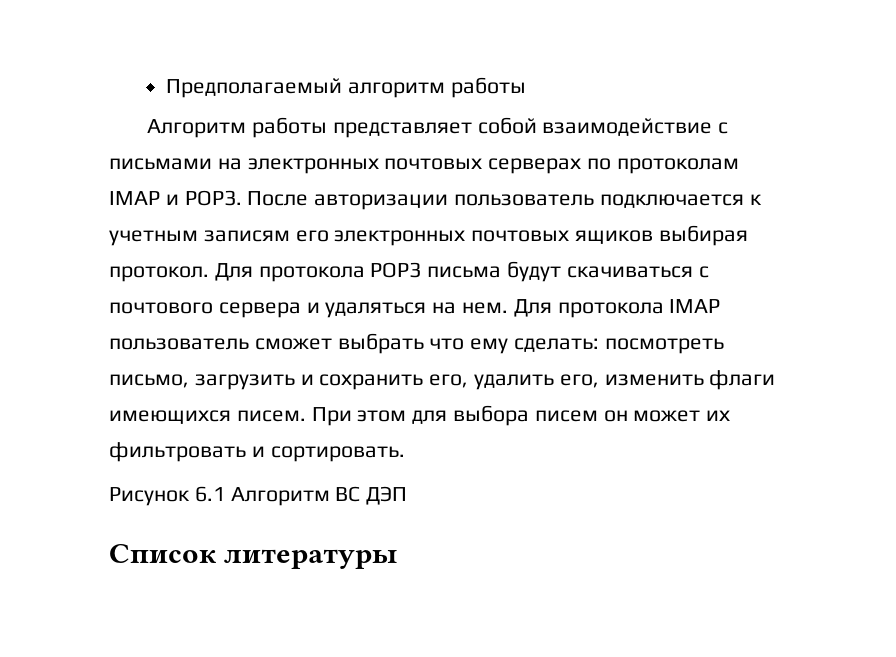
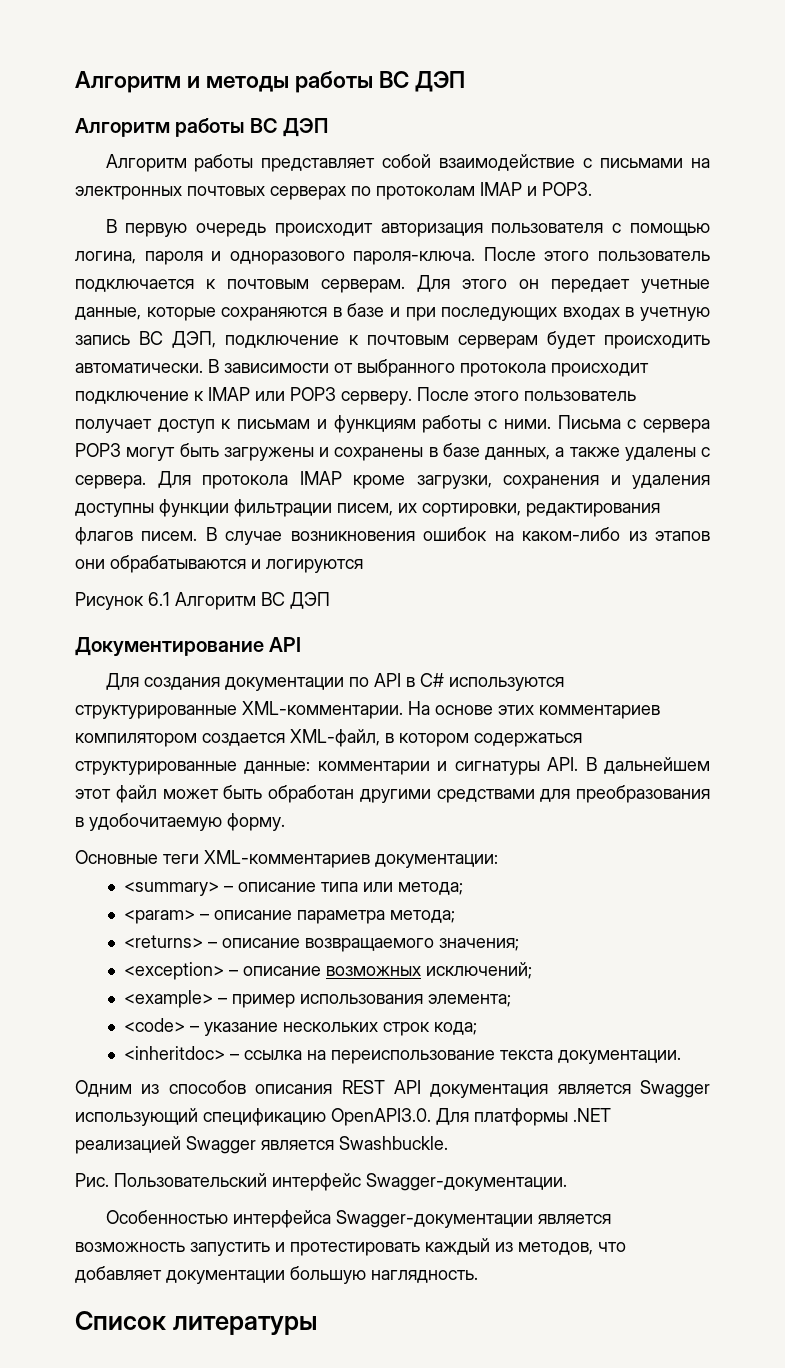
- Предполагаемый алгоритм работы
+ Алгоритм и методы работы ВС ДЭП
+ Алгоритм работы ВС ДЭП
- Алгоритм работы представляет собой взаимодействие с письмами на электронных почтовых серверах по протоколам IMAP и POP3. После авторизации пользователь подключается к учетным записям его электронных почтовых ящиков выбирая протокол. Для протокола POP3 письма будут скачиваться с почтового сервера и удаляться на нем. Для протокола IMAP пользователь сможет выбрать что ему сделать: посмотреть письмо, загрузить и сохранить его, удалить его, изменить флаги имеющихся писем. При этом для выбора писем он может их фильтровать и сортировать.
+ Алгоритм работы представляет собой взаимодействие с письмами на электронных почтовых серверах по протоколам IMAP и POP3.
+ В первую очередь происходит авторизация пользователя с помощью логина, пароля и одноразового пароля-ключа. После этого пользователь подключается к почтовым серверам. Для этого он передает учетные данные, которые сохраняются в базе и при последующих входах в учетную запись ВС ДЭП, подключение к почтовым серверам будет происходить автоматически. В зависимости от выбранного протокола происходит подключение к IMAP или POP3 серверу. После этого пользователь получает доступ к письмам и функциям работы с ними. Письма с сервера POP3 могут быть загружены и сохранены в базе данных, а также удалены с сервера. Для протокола IMAP кроме загрузки, сохранения и удаления доступны функции фильтрации писем, их сортировки, редактирования флагов писем. В случае возникновения ошибок на каком-либо из этапов они обрабатываются и логируются
+ Документирование API
+ Для создания документации по API в C# используются структурированные XML-комментарии. На основе этих комментариев компилятором создается XML-файл, в котором содержаться структурированные данные: комментарии и сигнатуры API. В дальнейшем этот файл может быть обработан другими средствами для преобразования в удобочитаемую форму.
+ Основные теги XML-комментариев документации:
+ <summary> – описание типа или метода;
+ <param> – описание параметра метода;
+ <returns> – описание возвращаемого значения;
+ <exception> – описание возможных исключений;
+ <example> – пример использования элемента;
+ <code> – указание нескольких строк кода;
+ <inheritdoc> – ссылка на переиспользование текста документации.
+ Одним из способов описания REST API документация является Swagger использующий спецификацию OpenAPI3.0. Для платформы .NET реализацией Swagger является Swashbuckle.
+ Рис. Пользовательский интерфейс Swagger-документации.
+ Особенностью интерфейса Swagger-документации является возможность запустить и протестировать каждый из методов, что добавляет документации большую наглядность.

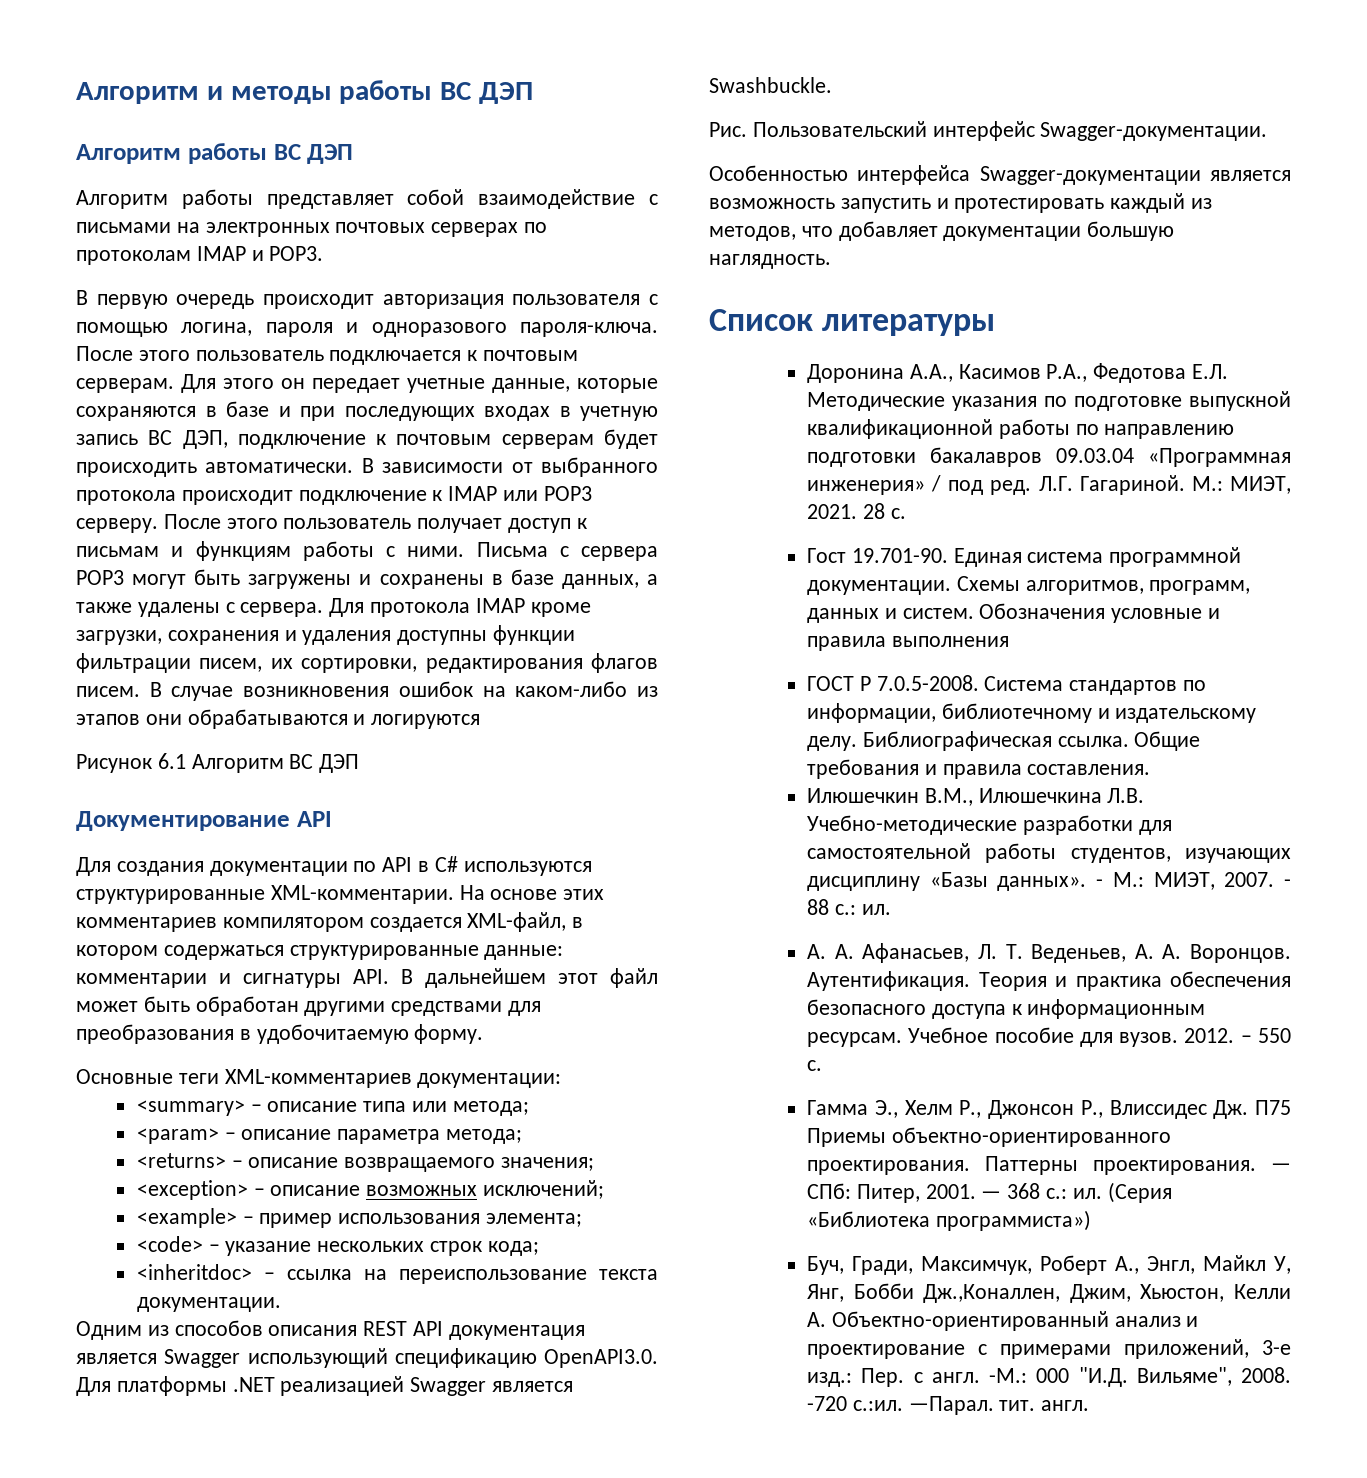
+ Доронина А.А., Касимов Р.А., Федотова Е.Л. Методические указания по подготовке выпускной квалификационной работы по направлению подготовки бакалавров 09.03.04 «Программная инженерия» / под ред. Л.Г. Гагариной. М.: МИЭТ, 2021. 28 с.
+ Гост 19.701-90. Единая система программной документации. Схемы алгоритмов, программ, данных и систем. Обозначения условные и правила выполнения
+ ГОСТ Р 7.0.5-2008. Система стандартов по информации, библиотечному и издательскому делу. Библиографическая ссылка. Общие требования и правила составления.
+ Илюшечкин В.М., Илюшечкина Л.В. Учебно-методические разработки для самостоятельной работы студентов, изучающих дисциплину «Базы данных». - М.: МИЭТ, 2007. - 88 с.: ил.
+ А. А. Афанасьев, Л. Т. Веденьев, А. А. Воронцов. Аутентификация. Теория и практика обеспечения безопасного доступа к информационным ресурсам. Учебное пособие для вузов. 2012. – 550 с.
+ Гамма Э., Хелм Р., Джонсон Р., Влиссидес Дж. П75 Приемы объектно-ориентированного проектирования. Паттерны проектирования. — СПб: Питер, 2001. — 368 с.: ил. (Серия «Библиотека программиста»)
+ Буч, Гради, Максимчук, Роберт Α., Энгл, Майкл У, Янг, Бобби Дж.,Коналлен, Джим, Хьюстон, Келли А. Объектно-ориентированный анализ и проектирование с примерами приложений, 3-е изд.: Пер. с англ. -М.: 000 "И.Д. Вильяме", 2008. -720 с.:ил. —Парал. тит. англ.

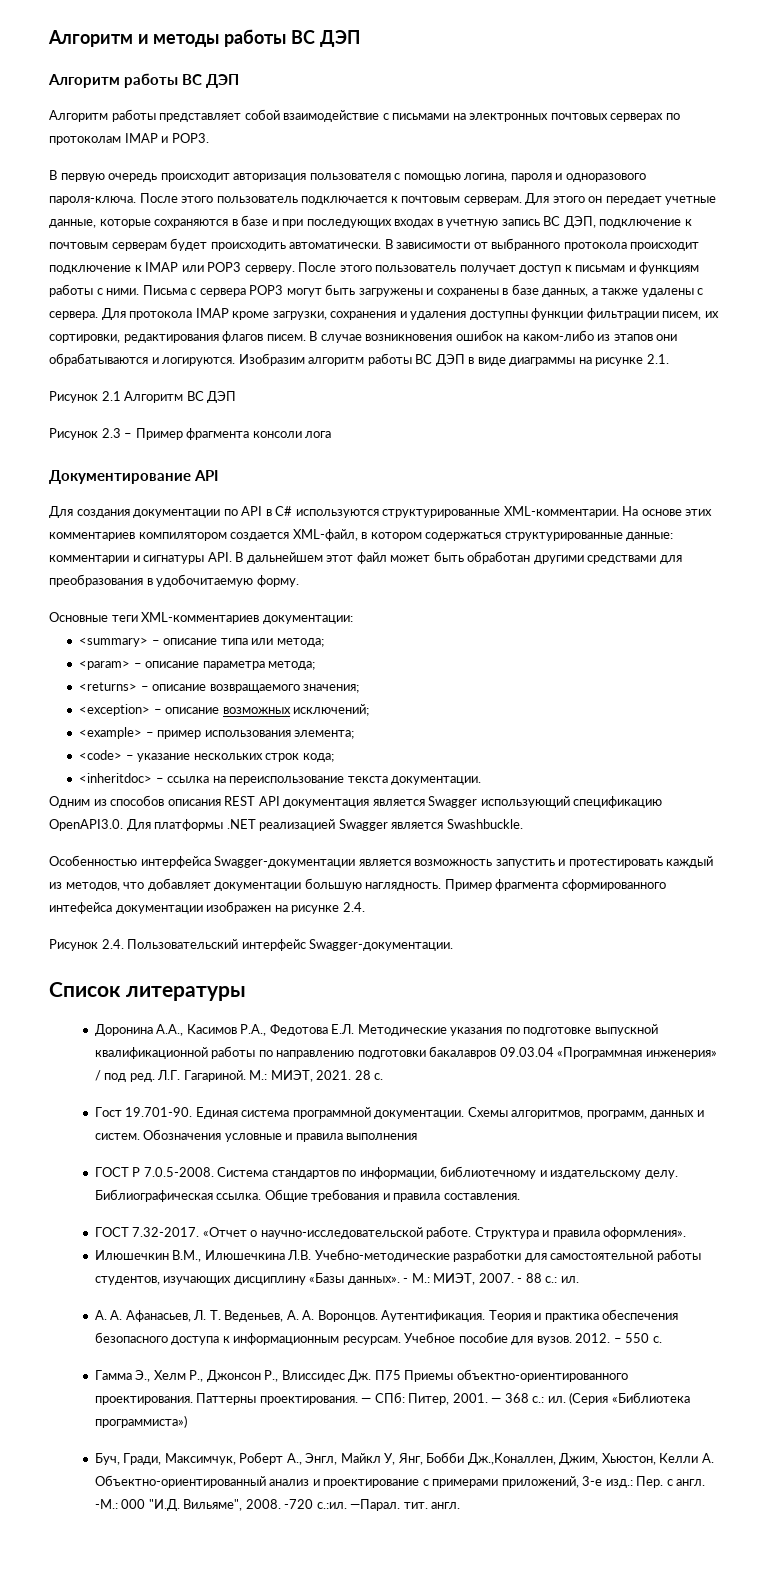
- В случае возникновения ошибок на каком-либо из этапов они обрабатываются и логируются
- Рисунок 6.1 Алгоритм ВС ДЭП
+ В случае возникновения ошибок на каком-либо из этапов они обрабатываются и логируются. Изобразим алгоритм работы ВС ДЭП в виде диаграммы на рисунке 2.1.
+ Рисунок 2.1 Алгоритм ВС ДЭП
+ Рисунок 2.3 – Пример фрагмента консоли лога
- Рис. Пользовательский интерфейс Swagger-документации.
+ Пример фрагмента сформированного интефейса документации изображен на рисунке 2.4.
+ Рисунок 2.4. Пользовательский интерфейс Swagger-документации.
+ ГОСТ 7.32-2017. «Отчет о научно-исследовательской работе. Структура и правила оформления».

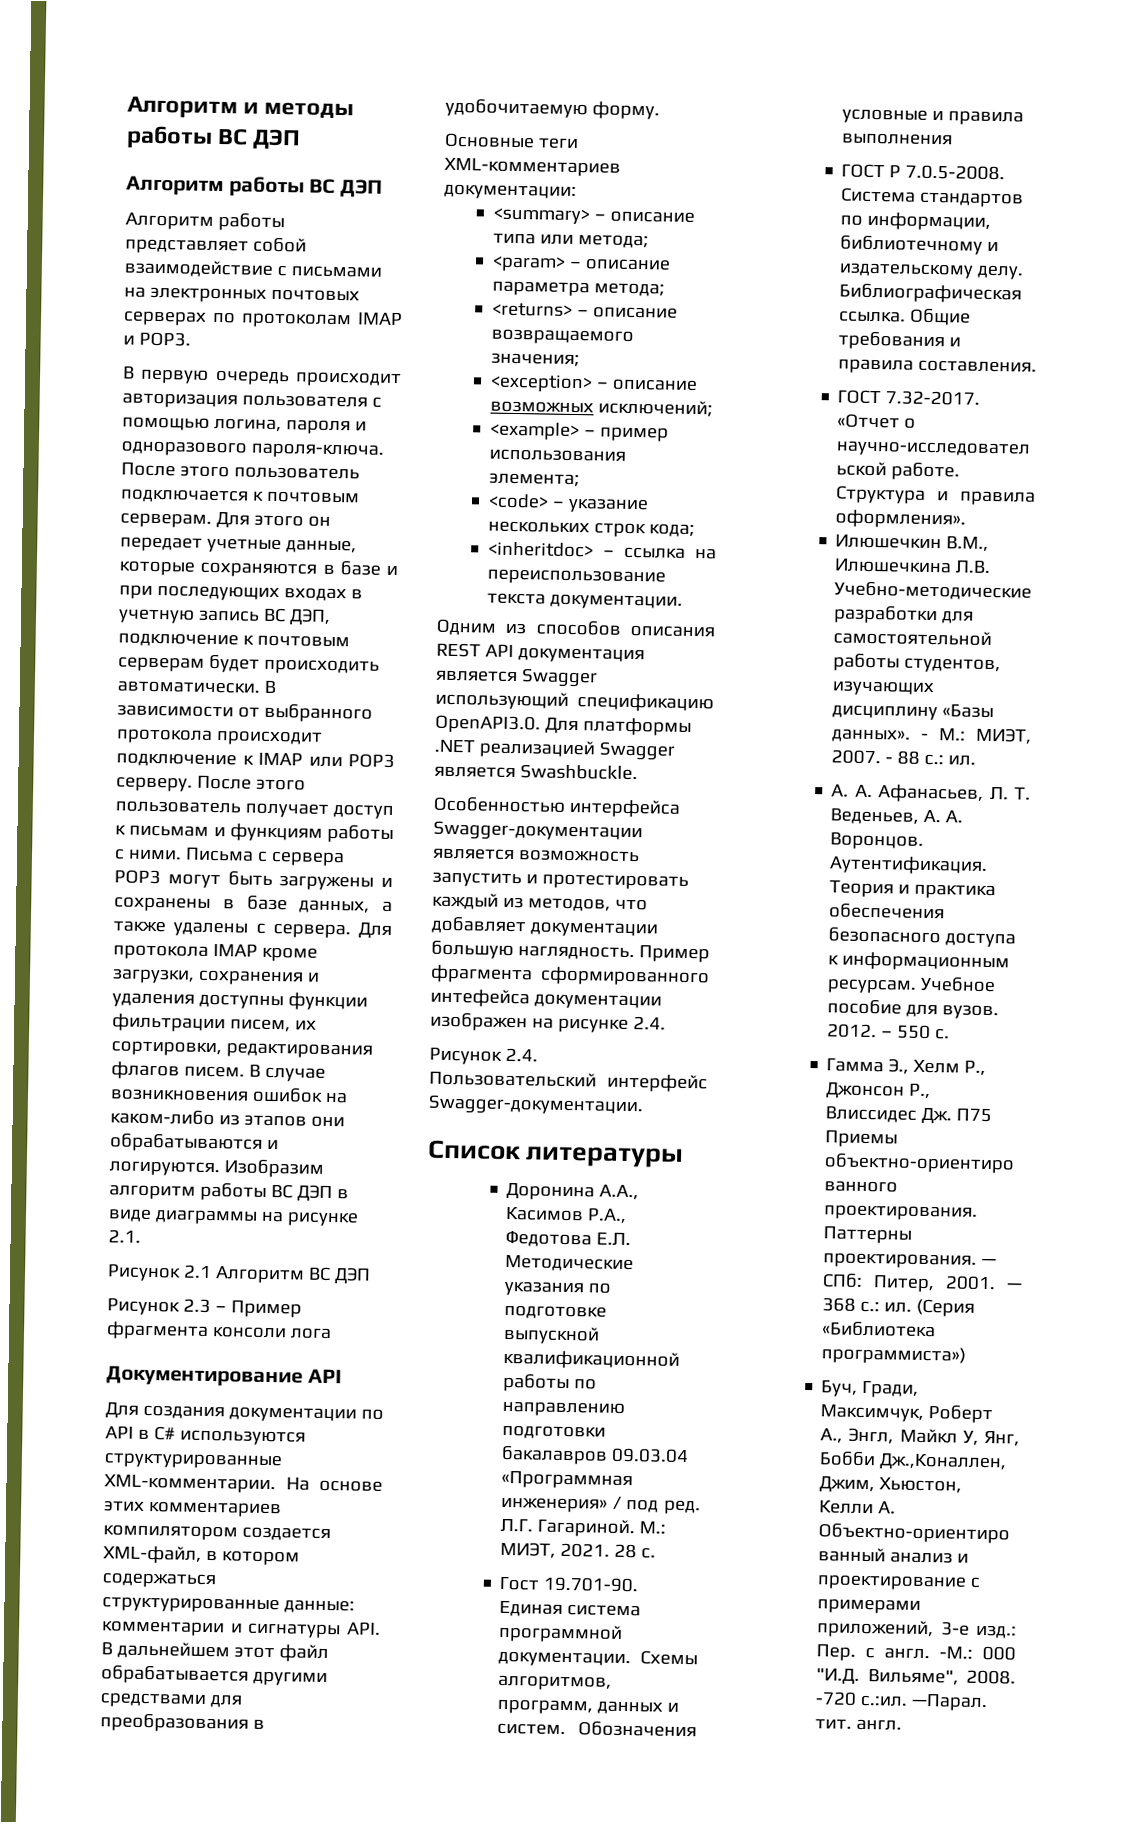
- На основе этих комментариев компилятором создается XML-файл, в котором содержаться структурированные данные: комментарии и сигнатуры API. В дальнейшем этот файл может быть обработан другими средствами для преобразования в удобочитаемую форму.
+ На основе этих комментариев компилятором создается XML-файл, в котором содержаться структурированные данные: комментарии и сигнатуры API. В дальнейшем этот файл обрабатывается другими средствами для преобразования в удобочитаемую форму.

